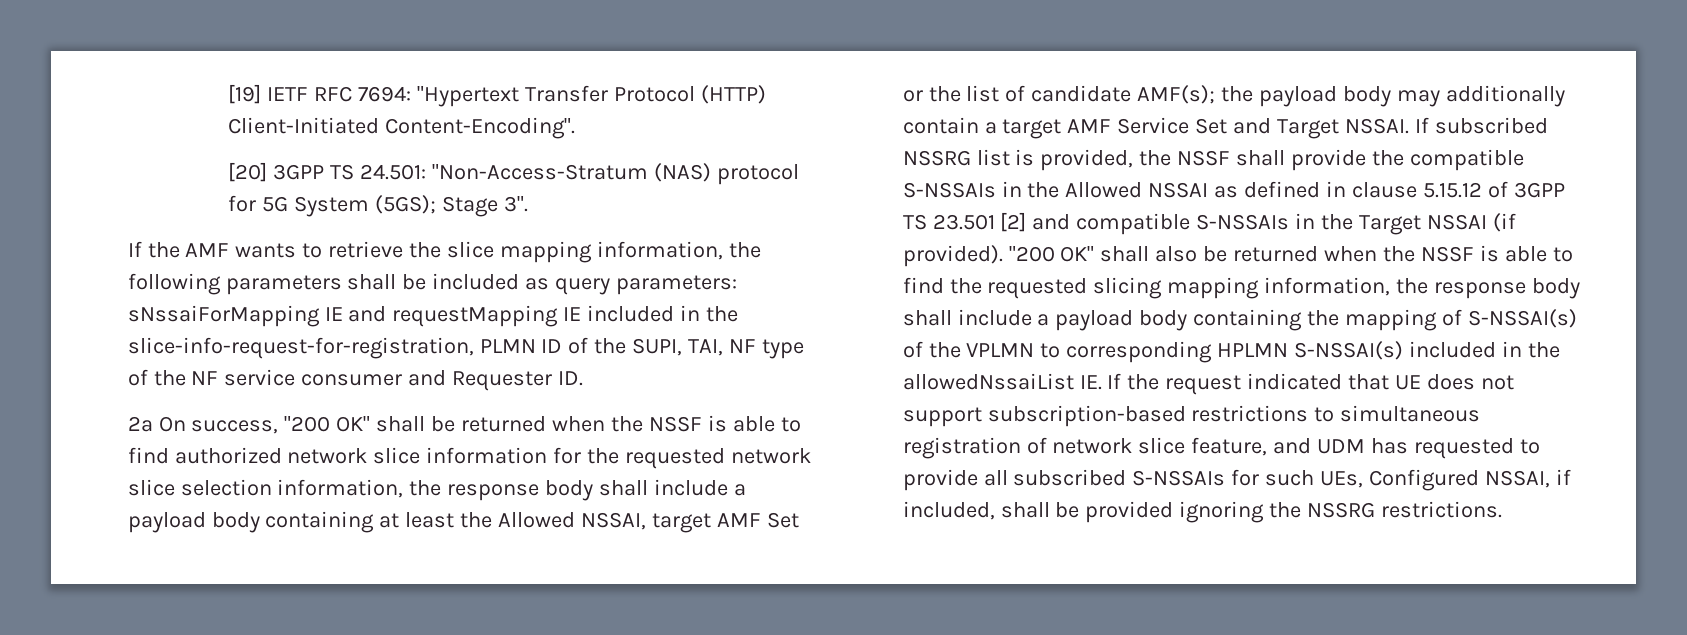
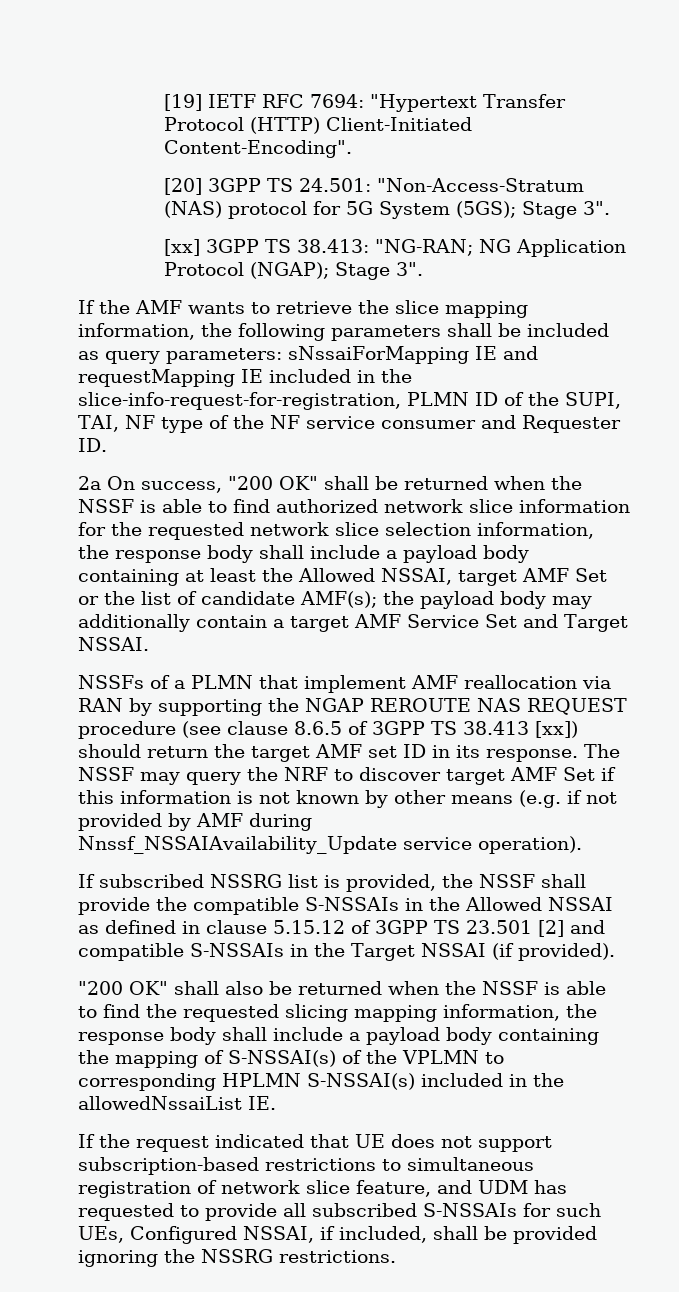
+ [xx] 3GPP TS 38.413: "NG-RAN; NG Application Protocol (NGAP); Stage 3".
- the payload body may additionally contain a target AMF Service Set and Target NSSAI. If subscribed NSSRG list is provided, the NSSF shall provide the compatible S-NSSAIs in the Allowed NSSAI as defined in clause 5.15.12 of 3GPP TS 23.501 [2] and compatible S-NSSAIs in the Target NSSAI (if provided). "200 OK" shall also be returned when the NSSF is able to find the requested slicing mapping information, the response body shall include a payload body containing the mapping of S-NSSAI(s) of the VPLMN to corresponding HPLMN S-NSSAI(s) included in the allowedNssaiList IE. If the request indicated that UE does not support subscription-based restrictions to simultaneous registration of network slice feature, and UDM has requested to provide all subscribed S-NSSAIs for such UEs, Configured NSSAI, if included, shall be provided ignoring the NSSRG restrictions.
+ the payload body may additionally contain a target AMF Service Set and Target NSSAI.
+ NSSFs of a PLMN that implement AMF reallocation via RAN by supporting the NGAP REROUTE NAS REQUEST procedure (see clause 8.6.5 of 3GPP TS 38.413 [xx]) should return the target AMF set ID in its response. The NSSF may query the NRF to discover target AMF Set if this information is not known by other means (e.g. if not provided by AMF during Nnssf_NSSAIAvailability_Update service operation).
+ If subscribed NSSRG list is provided, the NSSF shall provide the compatible S-NSSAIs in the Allowed NSSAI as defined in clause 5.15.12 of 3GPP TS 23.501 [2] and compatible S-NSSAIs in the Target NSSAI (if provided).
+ "200 OK" shall also be returned when the NSSF is able to find the requested slicing mapping information, the response body shall include a payload body containing the mapping of S-NSSAI(s) of the VPLMN to corresponding HPLMN S-NSSAI(s) included in the allowedNssaiList IE.
+ If the request indicated that UE does not support subscription-based restrictions to simultaneous registration of network slice feature, and UDM has requested to provide all subscribed S-NSSAIs for such UEs, Configured NSSAI, if included, shall be provided ignoring the NSSRG restrictions.

